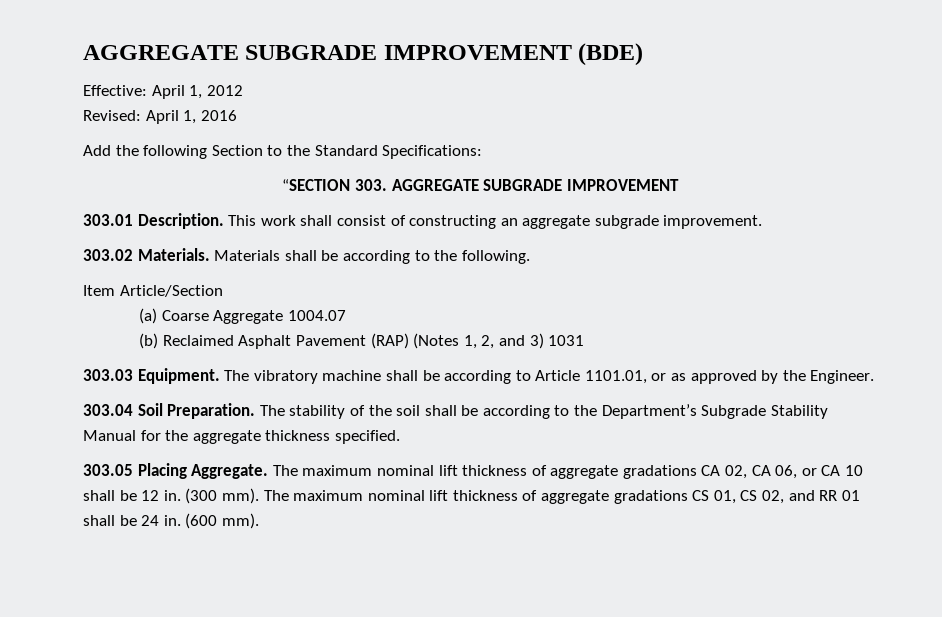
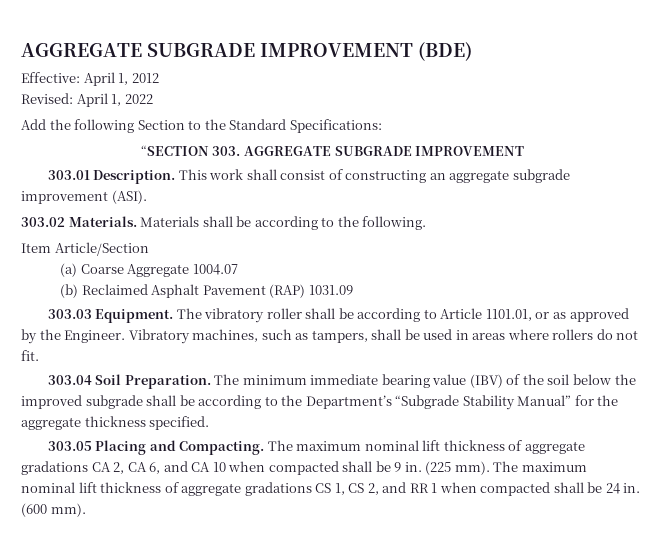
- Revised: April 1, 2016
+ Revised: April 1, 2022
- This work shall consist of constructing an aggregate subgrade improvement.
+ This work shall consist of constructing an aggregate subgrade improvement (ASI).
- (b) Reclaimed Asphalt Pavement (RAP) (Notes 1, 2, and 3) 1031
+ (b) Reclaimed Asphalt Pavement (RAP) 1031.09
- The vibratory machine shall be according to Article 1101.01, or as approved by the Engineer.
- 303.04 Soil Preparation. The stability of the soil shall be according to the Department’s Subgrade Stability Manual for the aggregate thickness specified.
+ The vibratory roller shall be according to Article 1101.01, or as approved by the Engineer. Vibratory machines, such as tampers, shall be used in areas where rollers do not fit.
+ 303.04 Soil Preparation. The minimum immediate bearing value (IBV) of the soil below the improved subgrade shall be according to the Department’s “Subgrade Stability Manual” for the aggregate thickness specified.
- 303.05 Placing Aggregate.
+ 303.05 Placing and Compacting.
- The maximum nominal lift thickness of aggregate gradations CA 02, CA 06, or CA 10 shall be 12 in. (300 mm).
+ The maximum nominal lift thickness of aggregate gradations CA 2, CA 6, and CA 10 when compacted shall be 9 in. (225 mm).
- The maximum nominal lift thickness of aggregate gradations CS 01, CS 02, and RR 01 shall be 24 in.
+ The maximum nominal lift thickness of aggregate gradations CS 1, CS 2, and RR 1 when compacted shall be 24 in.

